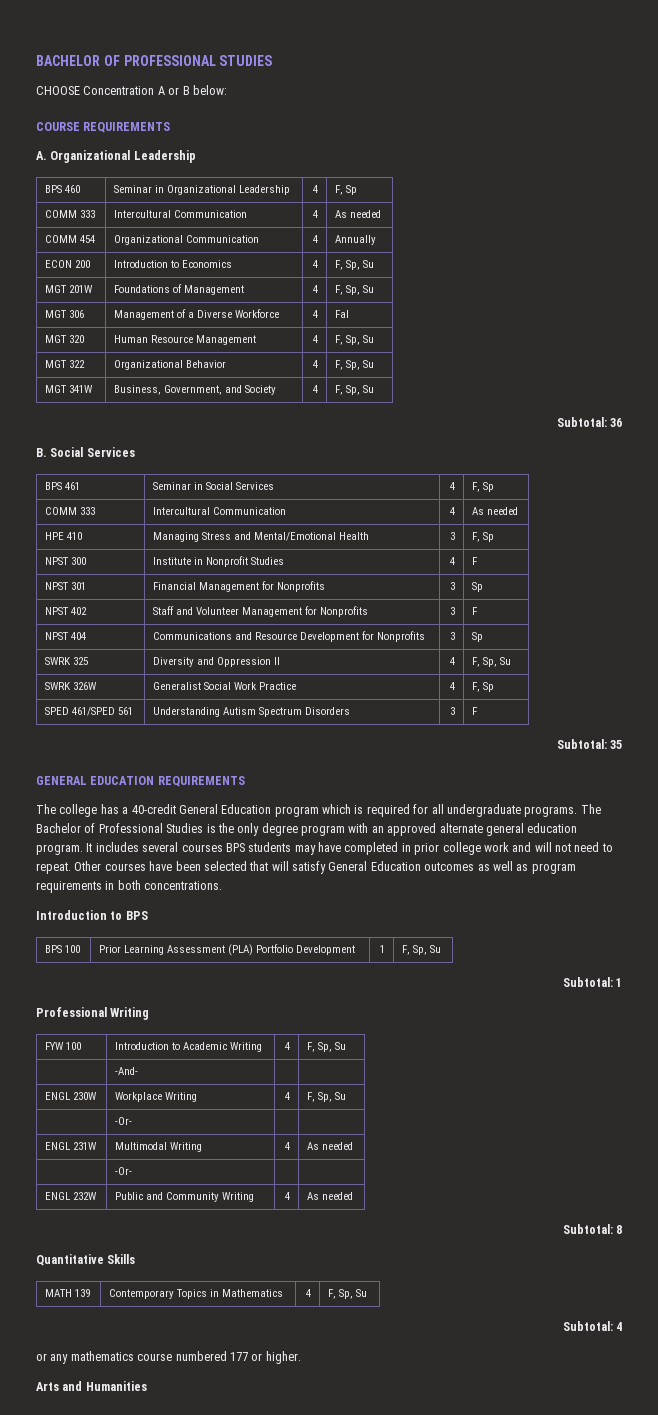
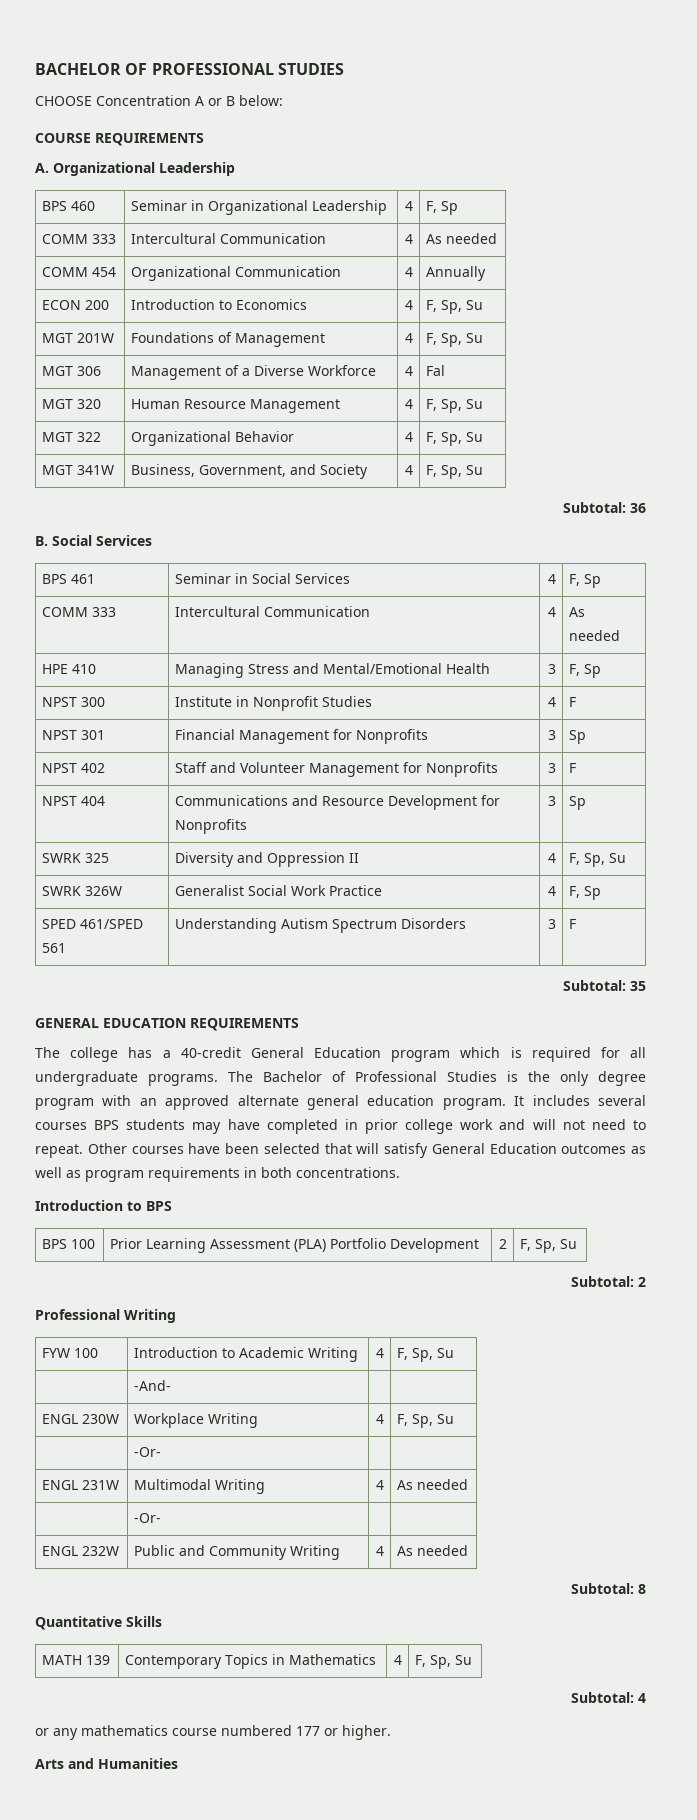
- BPS 100 | Prior Learning Assessment (PLA) Portfolio Development | 1 | F, Sp, Su
- Subtotal: 1
+ BPS 100 | Prior Learning Assessment (PLA) Portfolio Development | 2 | F, Sp, Su
+ Subtotal: 2

